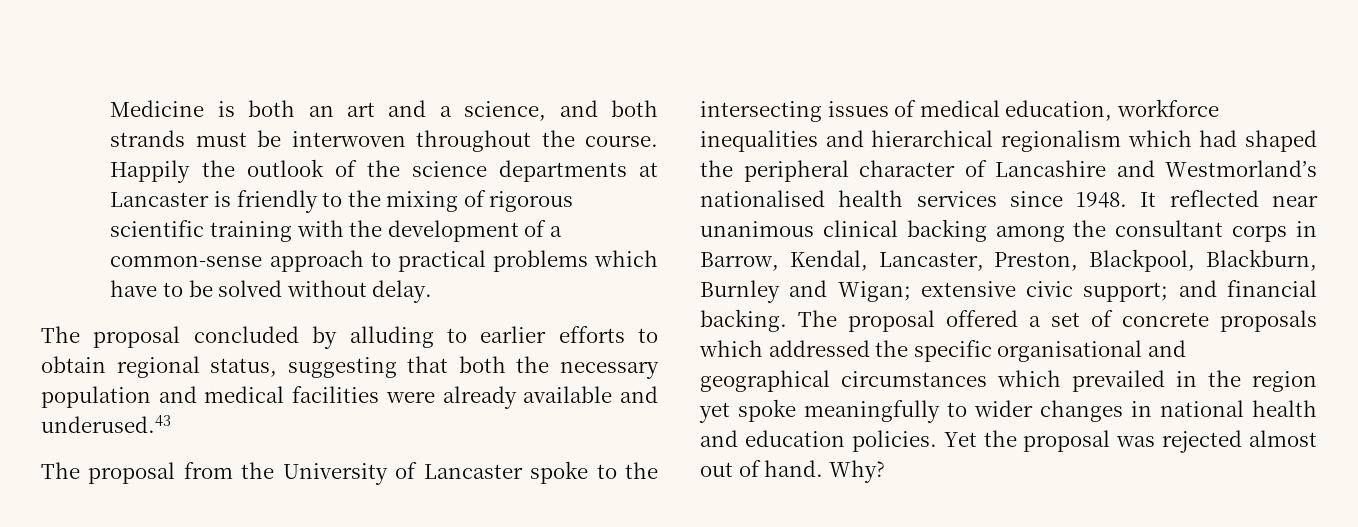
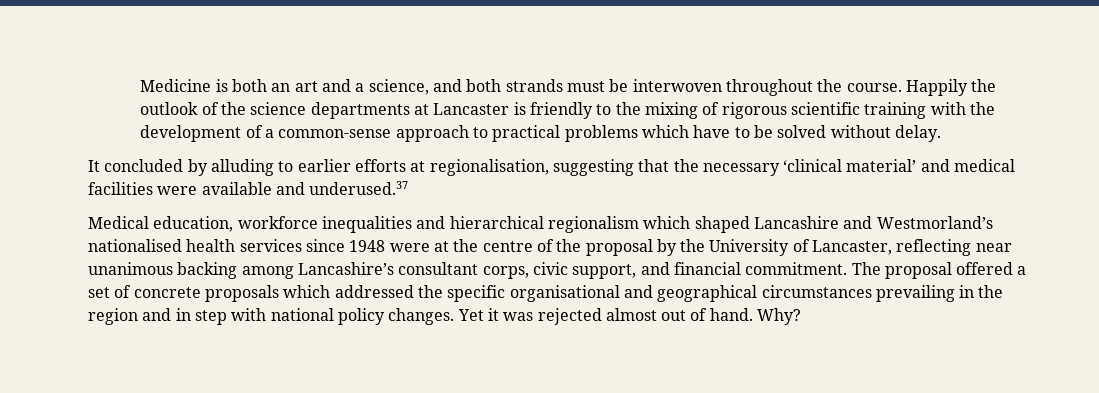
- The proposal concluded by alluding to earlier efforts to obtain regional status, suggesting that both the necessary population and medical facilities were already available and underused.43
- The proposal from the University of Lancaster spoke to the intersecting issues of medical education, workforce inequalities and hierarchical regionalism which had shaped the peripheral character of Lancashire and Westmorland’s nationalised health services since 1948. It reflected near unanimous clinical backing among the consultant corps in Barrow, Kendal, Lancaster, Preston, Blackpool, Blackburn, Burnley and Wigan; extensive civic support; and financial backing.
+ It concluded by alluding to earlier efforts at regionalisation, suggesting that the necessary ‘clinical material’ and medical facilities were available and underused.37
+ Medical education, workforce inequalities and hierarchical regionalism which shaped Lancashire and Westmorland’s nationalised health services since 1948 were at the centre of the proposal by the University of Lancaster, reflecting near unanimous backing among Lancashire’s consultant corps, civic support, and financial commitment.
- The proposal offered a set of concrete proposals which addressed the specific organisational and geographical circumstances which prevailed in the region yet spoke meaningfully to wider changes in national health and education policies. Yet the proposal was rejected almost out of hand.
+ The proposal offered a set of concrete proposals which addressed the specific organisational and geographical circumstances prevailing in the region and in step with national policy changes. Yet it was rejected almost out of hand.

